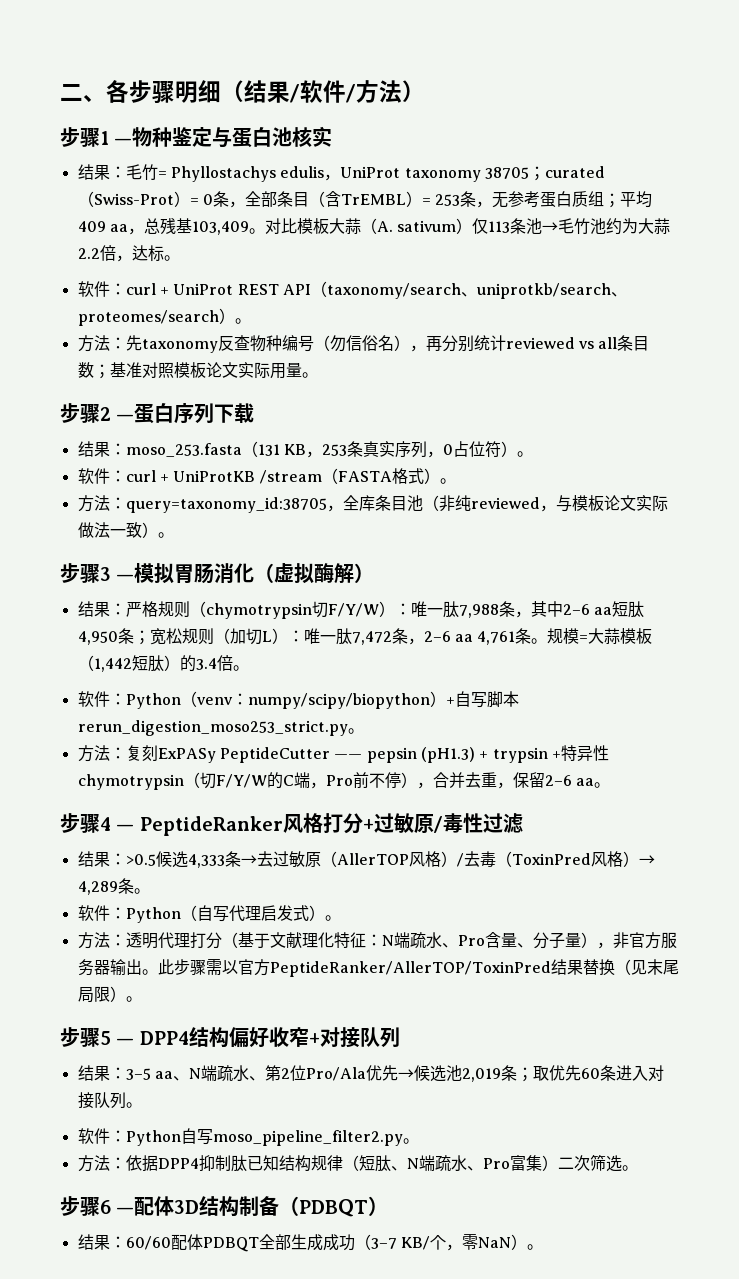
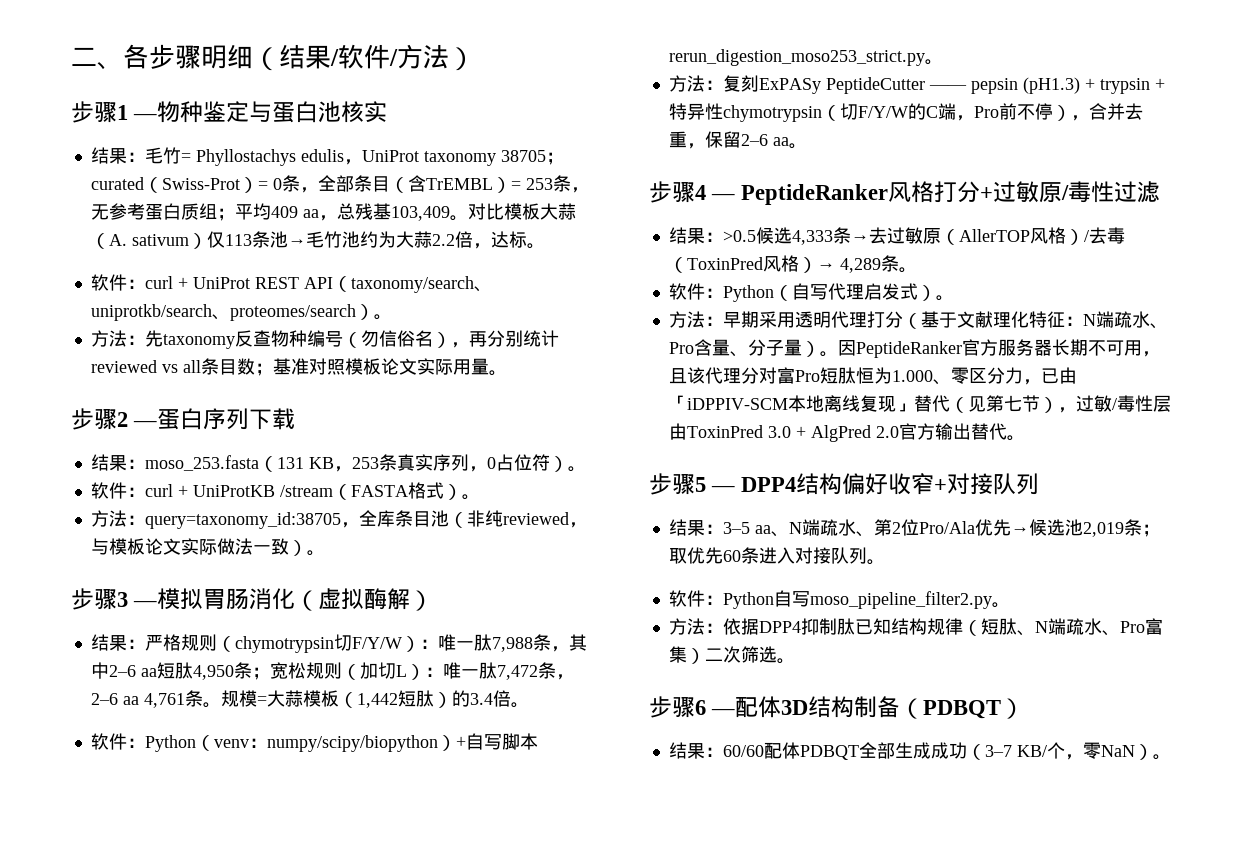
- 方法：透明代理打分（基于文献理化特征：N端疏水、Pro含量、分子量），非官方服务器输出。此步骤需以官方PeptideRanker/AllerTOP/ToxinPred结果替换（见末尾局限）。
+ 方法：早期采用透明代理打分（基于文献理化特征：N端疏水、Pro含量、分子量）。因PeptideRanker官方服务器长期不可用，且该代理分对富Pro短肽恒为1.000、零区分力，已由「iDPPIV-SCM本地离线复现」替代（见第七节），过敏/毒性层由ToxinPred 3.0 + AlgPred 2.0官方输出替代。

